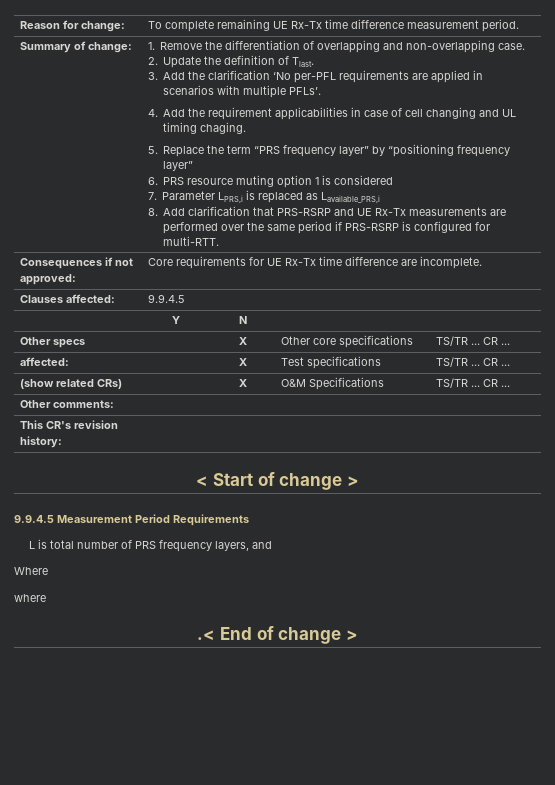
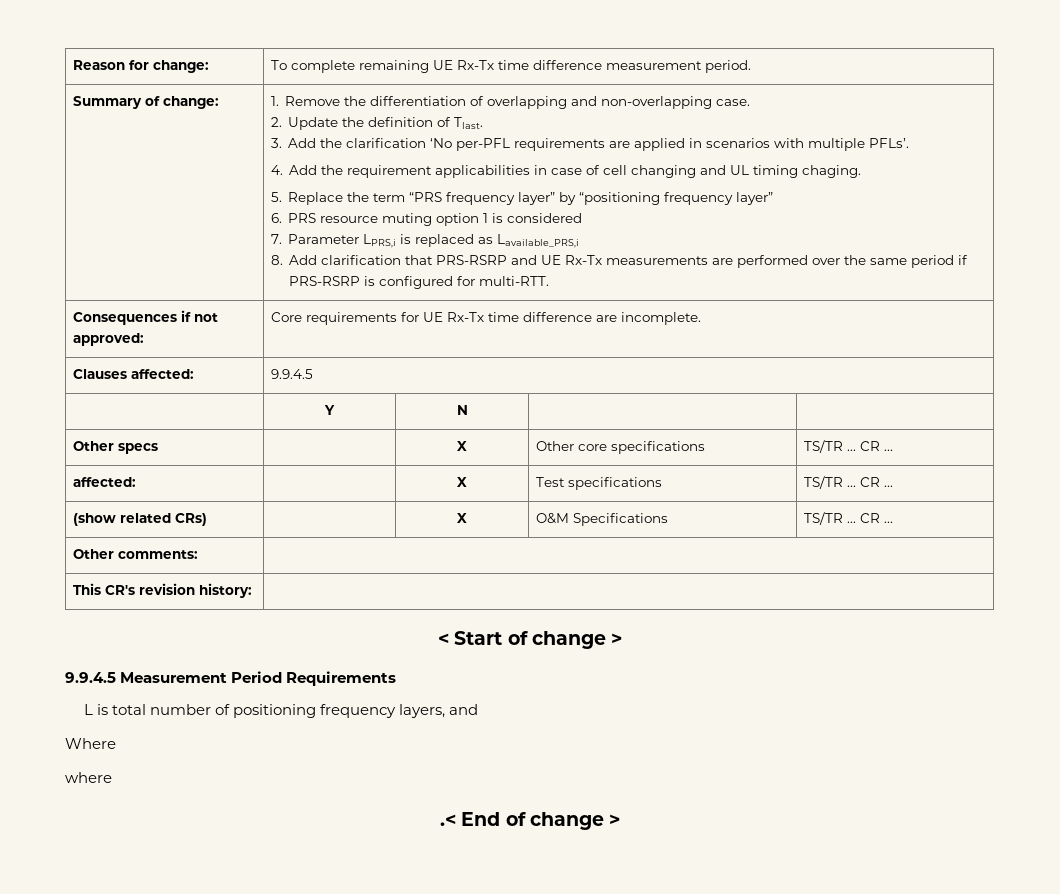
- L is total number of PRS frequency layers, and
+ L is total number of positioning frequency layers, and

